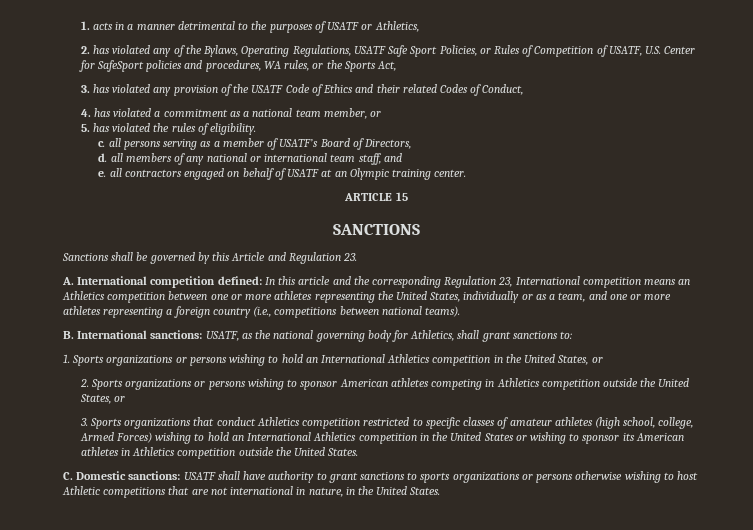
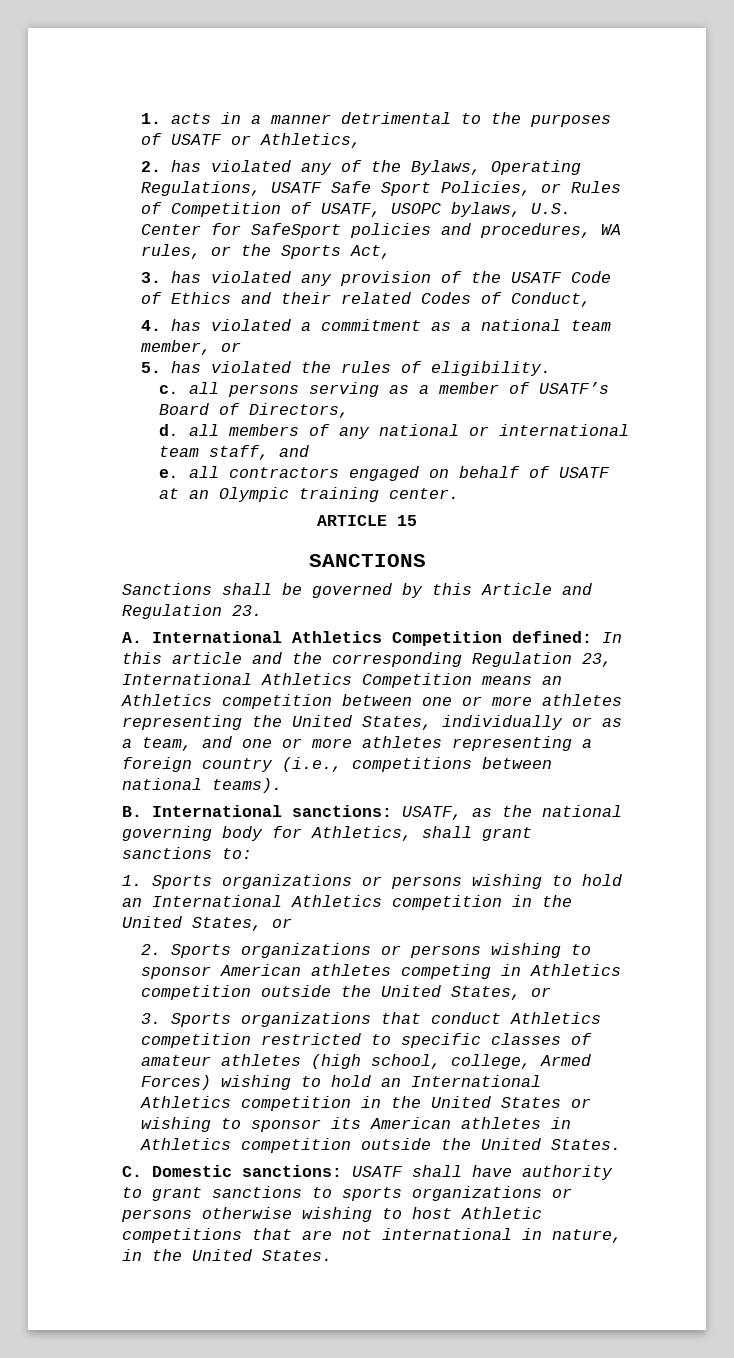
- 2. has violated any of the Bylaws, Operating Regulations, USATF Safe Sport Policies, or Rules of Competition of USATF, U.S. Center for SafeSport policies and procedures, WA rules, or the Sports Act,
+ 2. has violated any of the Bylaws, Operating Regulations, USATF Safe Sport Policies, or Rules of Competition of USATF, USOPC bylaws, U.S. Center for SafeSport policies and procedures, WA rules, or the Sports Act,
- A. International competition defined: In this article and the corresponding Regulation 23, International competition means an Athletics competition between one or more athletes representing the United States, individually or as a team, and one or more athletes representing a foreign country (i.e., competitions between national teams).
+ A. International Athletics Competition defined: In this article and the corresponding Regulation 23, International Athletics Competition means an Athletics competition between one or more athletes representing the United States, individually or as a team, and one or more athletes representing a foreign country (i.e., competitions between national teams).

